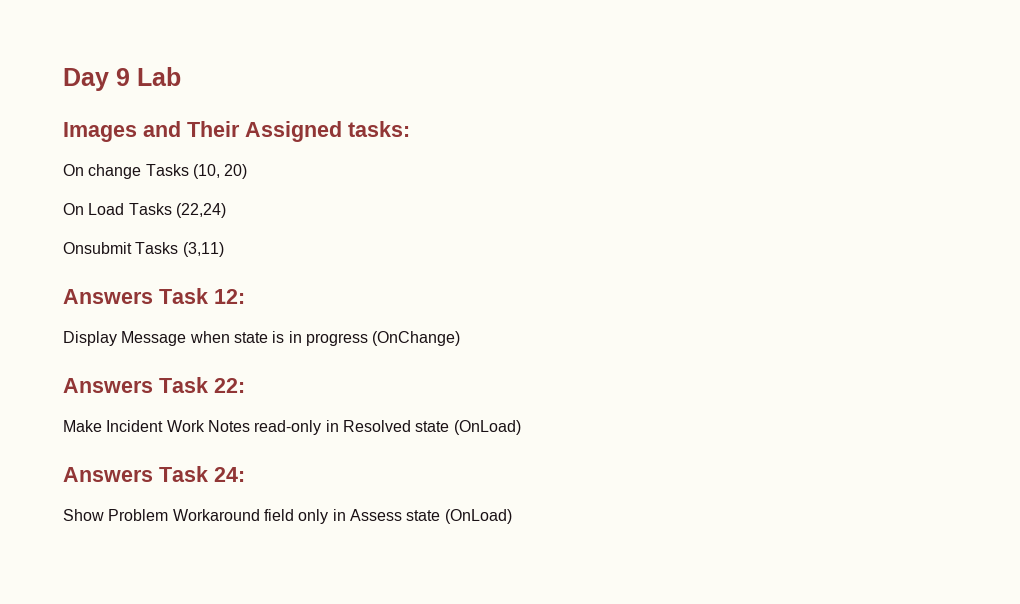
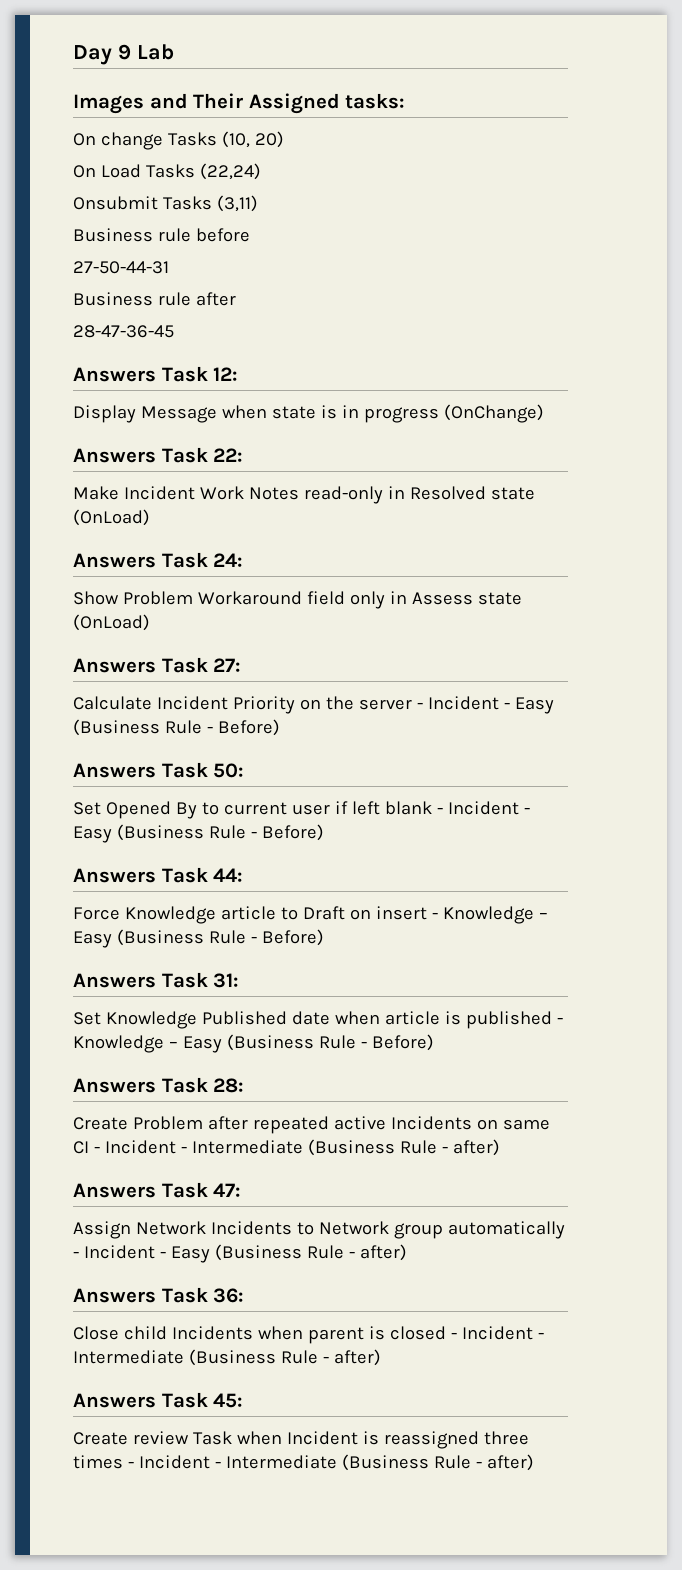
+ Business rule before
+ 27-50-44-31
+ Business rule after
+ 28-47-36-45
+ Answers Task 27:
+ Calculate Incident Priority on the server - Incident - Easy (Business Rule - Before)
+ Answers Task 50:
+ Set Opened By to current user if left blank - Incident - Easy (Business Rule - Before)
+ Answers Task 44:
+ Force Knowledge article to Draft on insert - Knowledge – Easy (Business Rule - Before)
+ Answers Task 31:
+ Set Knowledge Published date when article is published - Knowledge – Easy (Business Rule - Before)
+ Answers Task 28:
+ Create Problem after repeated active Incidents on same CI - Incident - Intermediate (Business Rule - after)
+ Answers Task 47:
+ Assign Network Incidents to Network group automatically - Incident - Easy (Business Rule - after)
+ Answers Task 36:
+ Close child Incidents when parent is closed - Incident - Intermediate (Business Rule - after)
+ Answers Task 45:
+ Create review Task when Incident is reassigned three times - Incident - Intermediate (Business Rule - after)

